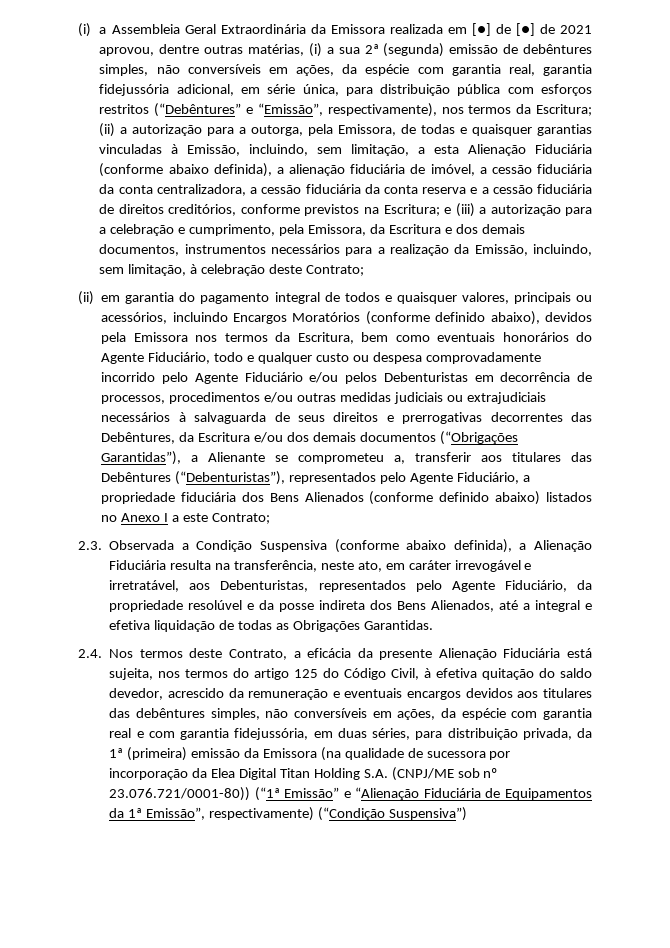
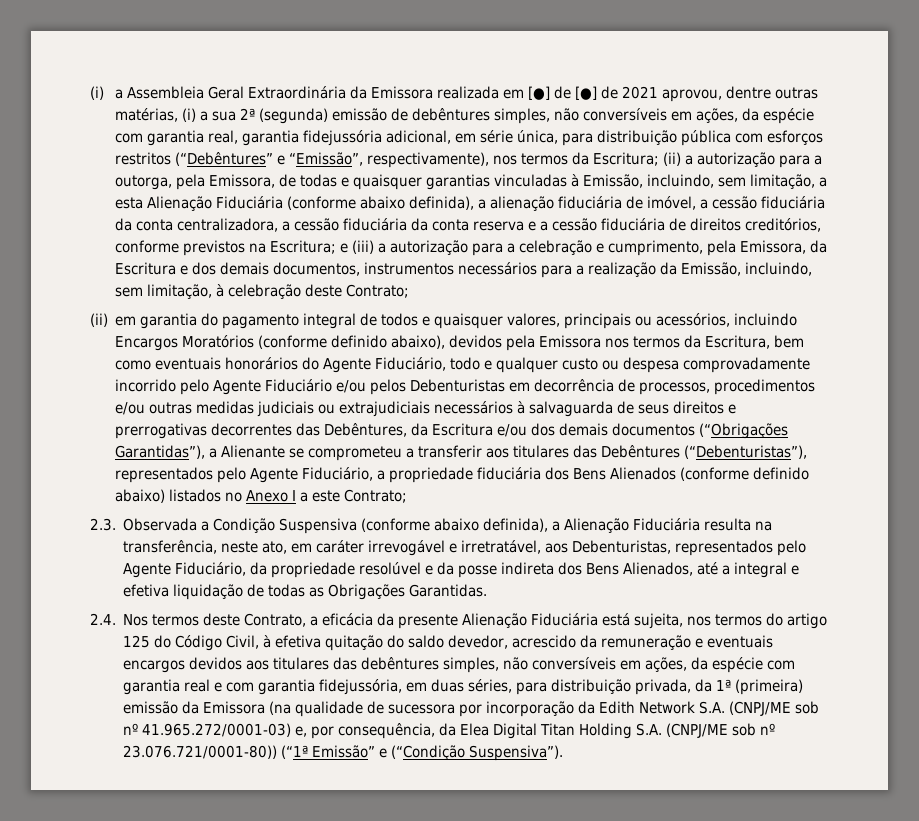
- (ii) em garantia do pagamento integral de todos e quaisquer valores, principais ou acessórios, incluindo Encargos Moratórios (conforme definido abaixo), devidos pela Emissora nos termos da Escritura, bem como eventuais honorários do Agente Fiduciário, todo e qualquer custo ou despesa comprovadamente incorrido pelo Agente Fiduciário e/ou pelos Debenturistas em decorrência de processos, procedimentos e/ou outras medidas judiciais ou extrajudiciais necessários à salvaguarda de seus direitos e prerrogativas decorrentes das Debêntures, da Escritura e/ou dos demais documentos (“Obrigações Garantidas”), a Alienante se comprometeu a, transferir aos titulares das Debêntures (“Debenturistas”), representados pelo Agente Fiduciário, a propriedade fiduciária dos Bens Alienados (conforme definido abaixo) listados no Anexo I a este Contrato;
+ (ii) em garantia do pagamento integral de todos e quaisquer valores, principais ou acessórios, incluindo Encargos Moratórios (conforme definido abaixo), devidos pela Emissora nos termos da Escritura, bem como eventuais honorários do Agente Fiduciário, todo e qualquer custo ou despesa comprovadamente incorrido pelo Agente Fiduciário e/ou pelos Debenturistas em decorrência de processos, procedimentos e/ou outras medidas judiciais ou extrajudiciais necessários à salvaguarda de seus direitos e prerrogativas decorrentes das Debêntures, da Escritura e/ou dos demais documentos (“Obrigações Garantidas”), a Alienante se comprometeu a transferir aos titulares das Debêntures (“Debenturistas”), representados pelo Agente Fiduciário, a propriedade fiduciária dos Bens Alienados (conforme definido abaixo) listados no Anexo I a este Contrato;
- 2.4. Nos termos deste Contrato, a eficácia da presente Alienação Fiduciária está sujeita, nos termos do artigo 125 do Código Civil, à efetiva quitação do saldo devedor, acrescido da remuneração e eventuais encargos devidos aos titulares das debêntures simples, não conversíveis em ações, da espécie com garantia real e com garantia fidejussória, em duas séries, para distribuição privada, da 1ª (primeira) emissão da Emissora (na qualidade de sucessora por incorporação da Elea Digital Titan Holding S.A. (CNPJ/ME sob nº 23.076.721/0001-80)) (“1ª Emissão” e “Alienação Fiduciária de Equipamentos da 1ª Emissão”, respectivamente) (“Condição Suspensiva”)
+ 2.4. Nos termos deste Contrato, a eficácia da presente Alienação Fiduciária está sujeita, nos termos do artigo 125 do Código Civil, à efetiva quitação do saldo devedor, acrescido da remuneração e eventuais encargos devidos aos titulares das debêntures simples, não conversíveis em ações, da espécie com garantia real e com garantia fidejussória, em duas séries, para distribuição privada, da 1ª (primeira) emissão da Emissora (na qualidade de sucessora por incorporação da Edith Network S.A. (CNPJ/ME sob nº 41.965.272/0001-03) e, por consequência, da Elea Digital Titan Holding S.A. (CNPJ/ME sob nº 23.076.721/0001-80)) (“1ª Emissão” e (“Condição Suspensiva”).

